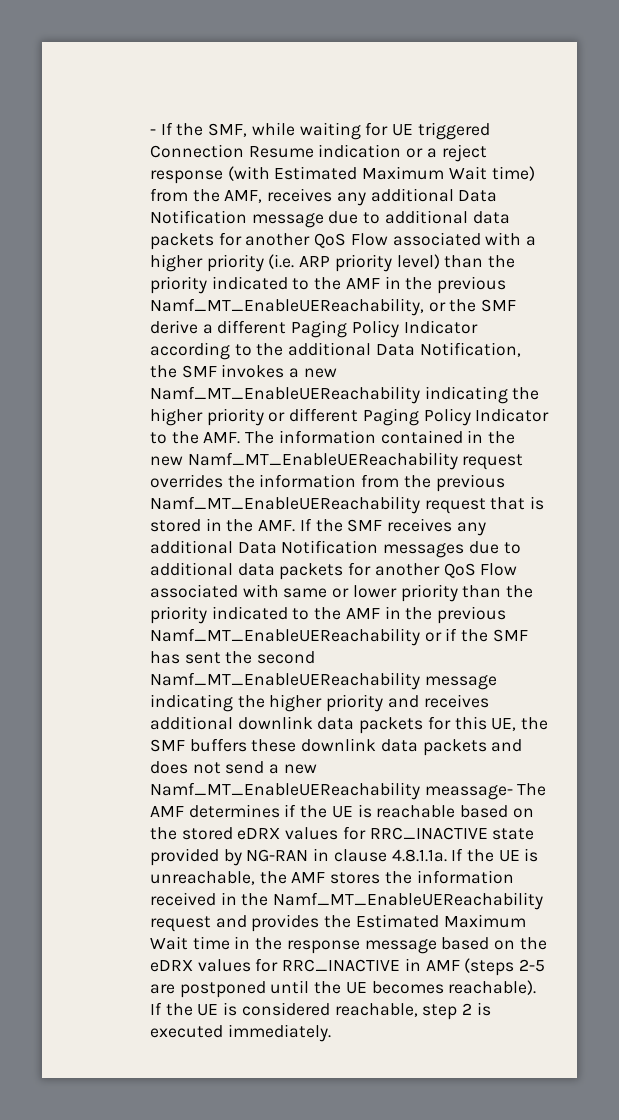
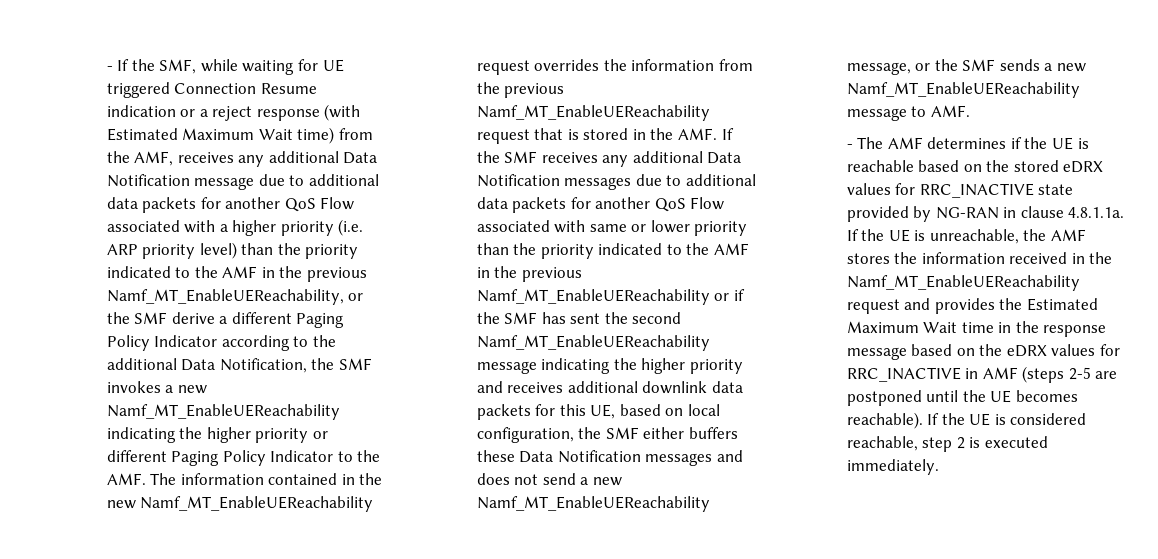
- - If the SMF, while waiting for UE triggered Connection Resume indication or a reject response (with Estimated Maximum Wait time) from the AMF, receives any additional Data Notification message due to additional data packets for another QoS Flow associated with a higher priority (i.e. ARP priority level) than the priority indicated to the AMF in the previous Namf_MT_EnableUEReachability, or the SMF derive a different Paging Policy Indicator according to the additional Data Notification, the SMF invokes a new Namf_MT_EnableUEReachability indicating the higher priority or different Paging Policy Indicator to the AMF. The information contained in the new Namf_MT_EnableUEReachability request overrides the information from the previous Namf_MT_EnableUEReachability request that is stored in the AMF. If the SMF receives any additional Data Notification messages due to additional data packets for another QoS Flow associated with same or lower priority than the priority indicated to the AMF in the previous Namf_MT_EnableUEReachability or if the SMF has sent the second Namf_MT_EnableUEReachability message indicating the higher priority and receives additional downlink data packets for this UE, the SMF buffers these downlink data packets and does not send a new Namf_MT_EnableUEReachability meassage- The AMF determines if the UE is reachable based on the stored eDRX values for RRC_INACTIVE state provided by NG-RAN in clause 4.8.1.1a. If the UE is unreachable, the AMF stores the information received in the Namf_MT_EnableUEReachability request and provides the Estimated Maximum Wait time in the response message based on the eDRX values for RRC_INACTIVE in AMF (steps 2-5 are postponed until the UE becomes reachable).
+ - If the SMF, while waiting for UE triggered Connection Resume indication or a reject response (with Estimated Maximum Wait time) from the AMF, receives any additional Data Notification message due to additional data packets for another QoS Flow associated with a higher priority (i.e. ARP priority level) than the priority indicated to the AMF in the previous Namf_MT_EnableUEReachability, or the SMF derive a different Paging Policy Indicator according to the additional Data Notification, the SMF invokes a new Namf_MT_EnableUEReachability indicating the higher priority or different Paging Policy Indicator to the AMF. The information contained in the new Namf_MT_EnableUEReachability request overrides the information from the previous Namf_MT_EnableUEReachability request that is stored in the AMF. If the SMF receives any additional Data Notification messages due to additional data packets for another QoS Flow associated with same or lower priority than the priority indicated to the AMF in the previous Namf_MT_EnableUEReachability or if the SMF has sent the second Namf_MT_EnableUEReachability message indicating the higher priority and receives additional downlink data packets for this UE, based on local configuration, the SMF either buffers these Data Notification messages and does not send a new Namf_MT_EnableUEReachability message, or the SMF sends a new Namf_MT_EnableUEReachability message to AMF.
+ - The AMF determines if the UE is reachable based on the stored eDRX values for RRC_INACTIVE state provided by NG-RAN in clause 4.8.1.1a. If the UE is unreachable, the AMF stores the information received in the Namf_MT_EnableUEReachability request and provides the Estimated Maximum Wait time in the response message based on the eDRX values for RRC_INACTIVE in AMF (steps 2-5 are postponed until the UE becomes reachable).

